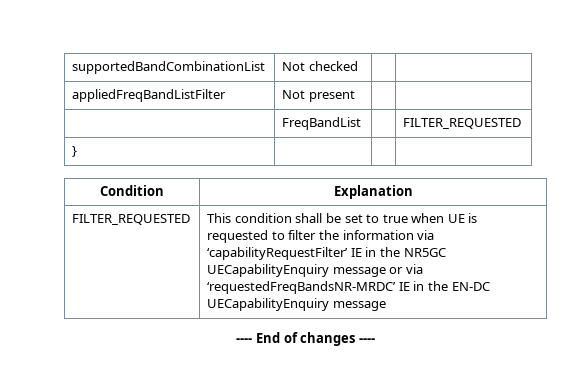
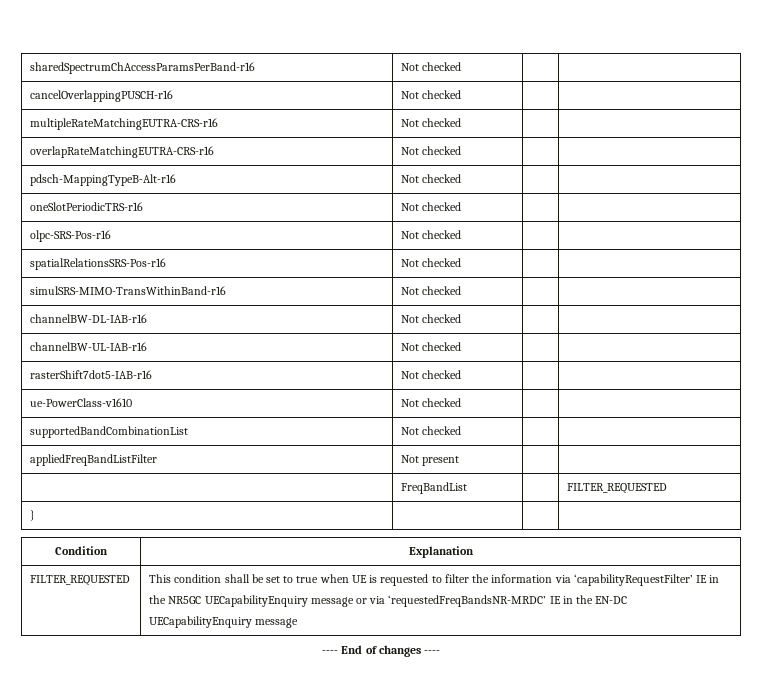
+ sharedSpectrumChAccessParamsPerBand-r16 | Not checked | |
+ cancelOverlappingPUSCH-r16 | Not checked | |
+ multipleRateMatchingEUTRA-CRS-r16 | Not checked | |
+ overlapRateMatchingEUTRA-CRS-r16 | Not checked | |
+ pdsch-MappingTypeB-Alt-r16 | Not checked | |
+ oneSlotPeriodicTRS-r16 | Not checked | |
+ olpc-SRS-Pos-r16 | Not checked | |
+ spatialRelationsSRS-Pos-r16 | Not checked | |
+ simulSRS-MIMO-TransWithinBand-r16 | Not checked | |
+ channelBW-DL-IAB-r16 | Not checked | |
+ channelBW-UL-IAB-r16 | Not checked | |
+ rasterShift7dot5-IAB-r16 | Not checked | |
+ ue-PowerClass-v1610 | Not checked | |

